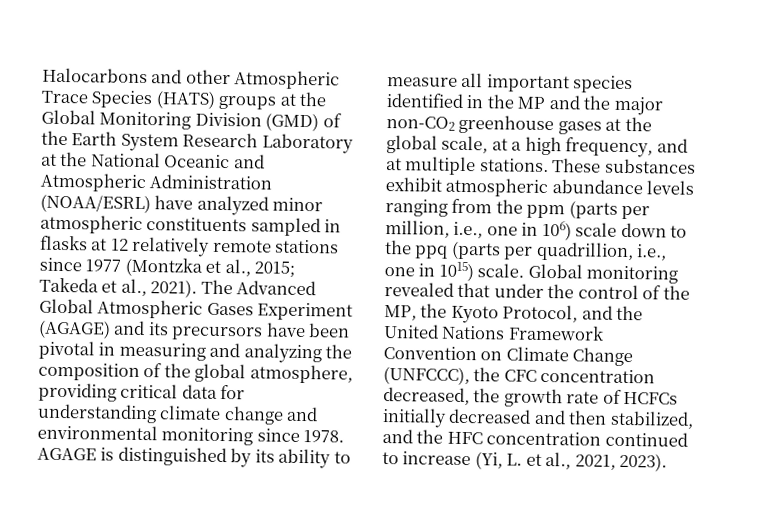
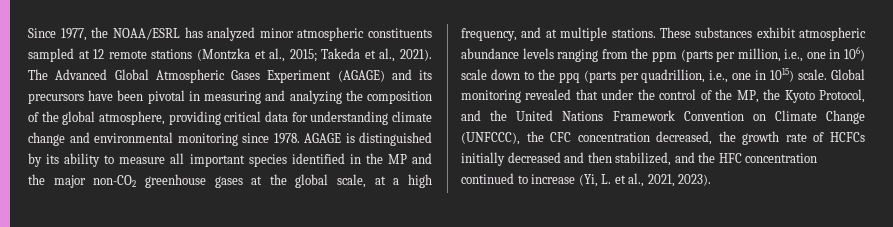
- Halocarbons and other Atmospheric Trace Species (HATS) groups at the Global Monitoring Division (GMD) of the Earth System Research Laboratory at the National Oceanic and Atmospheric Administration (NOAA/ESRL) have analyzed minor atmospheric constituents sampled in flasks at 12 relatively remote stations since 1977 (Montzka et al., 2015; Takeda et al., 2021).
+ Since 1977, the NOAA/ESRL has analyzed minor atmospheric constituents sampled at 12 remote stations (Montzka et al., 2015; Takeda et al., 2021).

